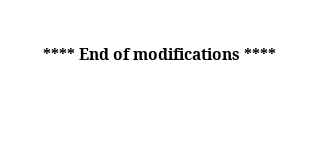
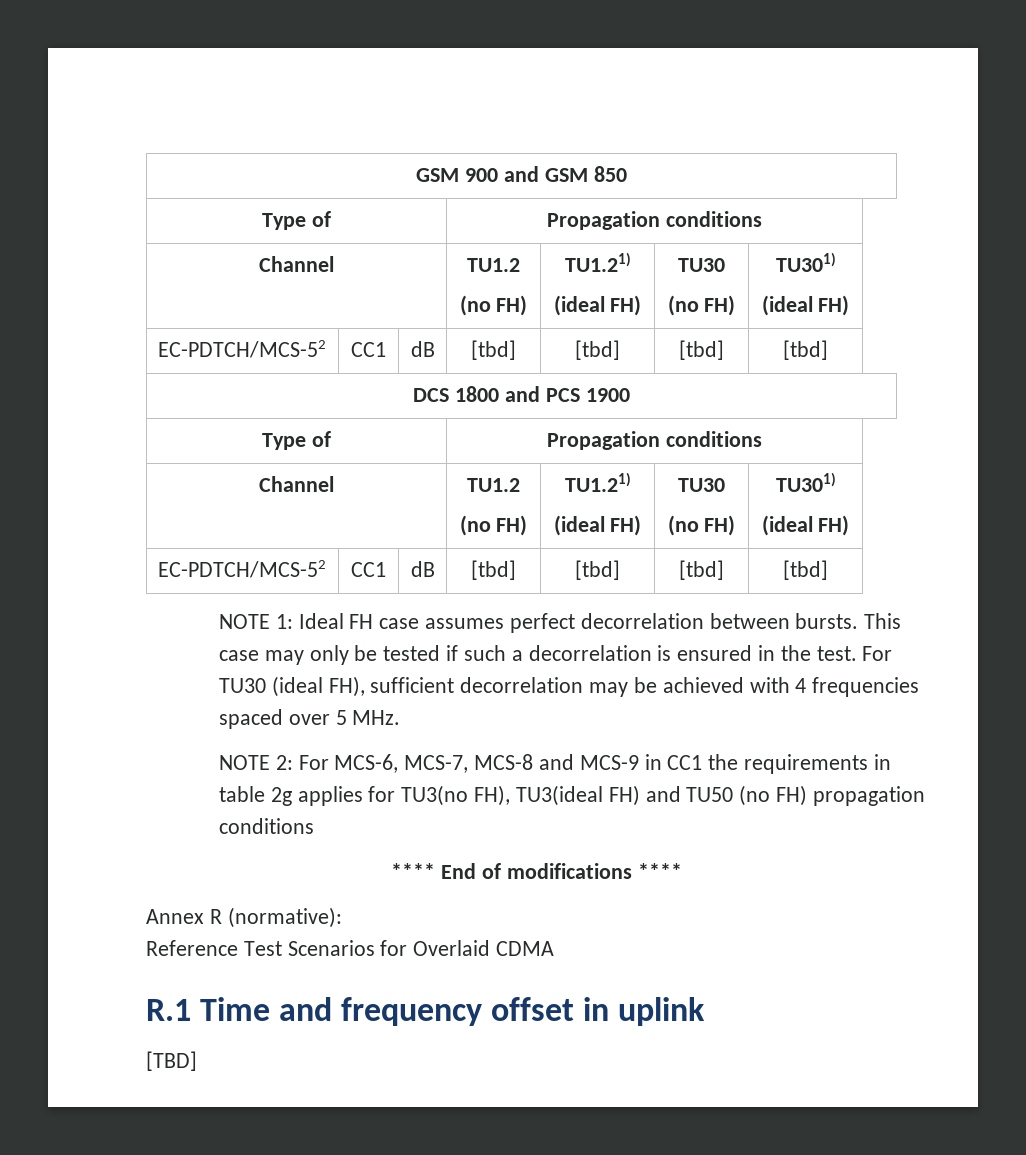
+ GSM 900 and GSM 850
+ Type of | Propagation conditions
+ Channel | TU1.2
+ (no FH) | TU1.21)
+ (ideal FH) | TU30
+ (no FH) | TU301)
+ (ideal FH)
+ EC-PDTCH/MCS-52 | CC1 | dB | [tbd] | [tbd] | [tbd] | [tbd]
+ DCS 1800 and PCS 1900
+ Type of | Propagation conditions
+ Channel | TU1.2
+ (no FH) | TU1.21)
+ (ideal FH) | TU30
+ (no FH) | TU301)
+ (ideal FH)
+ EC-PDTCH/MCS-52 | CC1 | dB | [tbd] | [tbd] | [tbd] | [tbd]
+ NOTE 1: Ideal FH case assumes perfect decorrelation between bursts. This case may only be tested if such a decorrelation is ensured in the test. For TU30 (ideal FH), sufficient decorrelation may be achieved with 4 frequencies spaced over 5 MHz.
+ NOTE 2: For MCS-6, MCS-7, MCS-8 and MCS-9 in CC1 the requirements in table 2g applies for TU3(no FH), TU3(ideal FH) and TU50 (no FH) propagation conditions
+ Annex R (normative):
+ Reference Test Scenarios for Overlaid CDMA
+ R.1 Time and frequency offset in uplink
+ [TBD]

